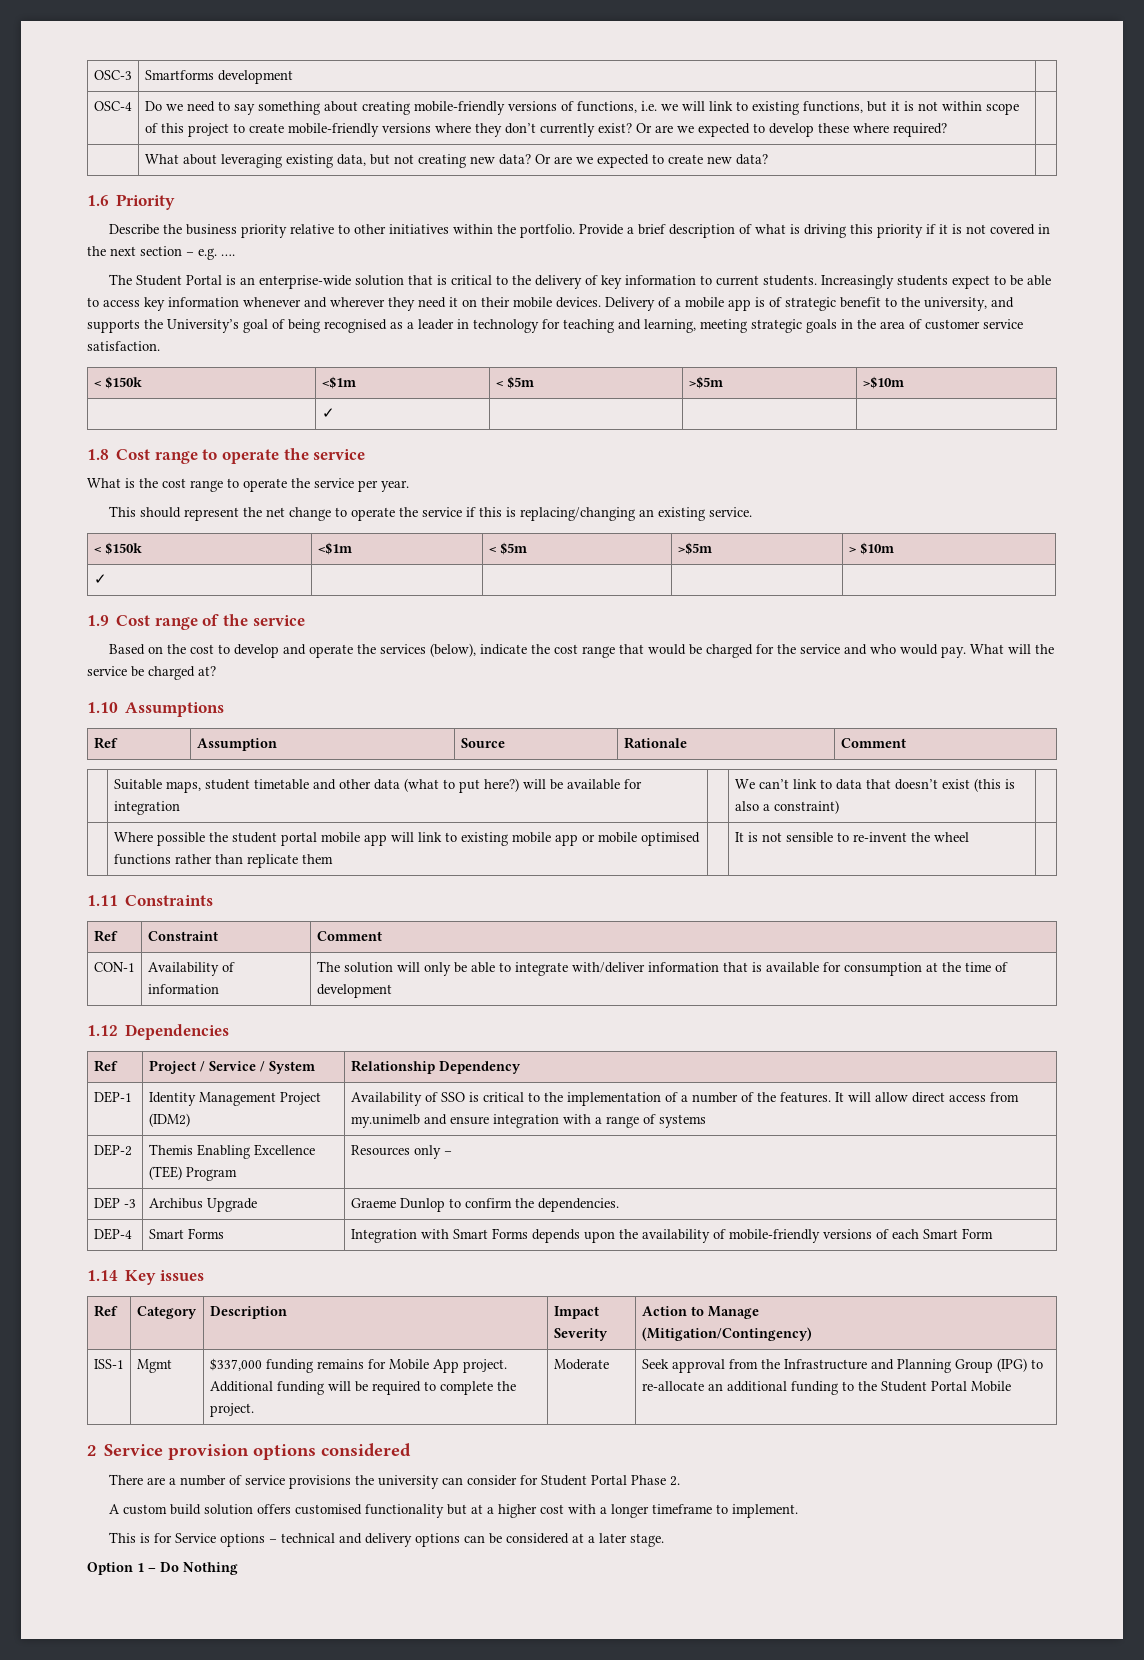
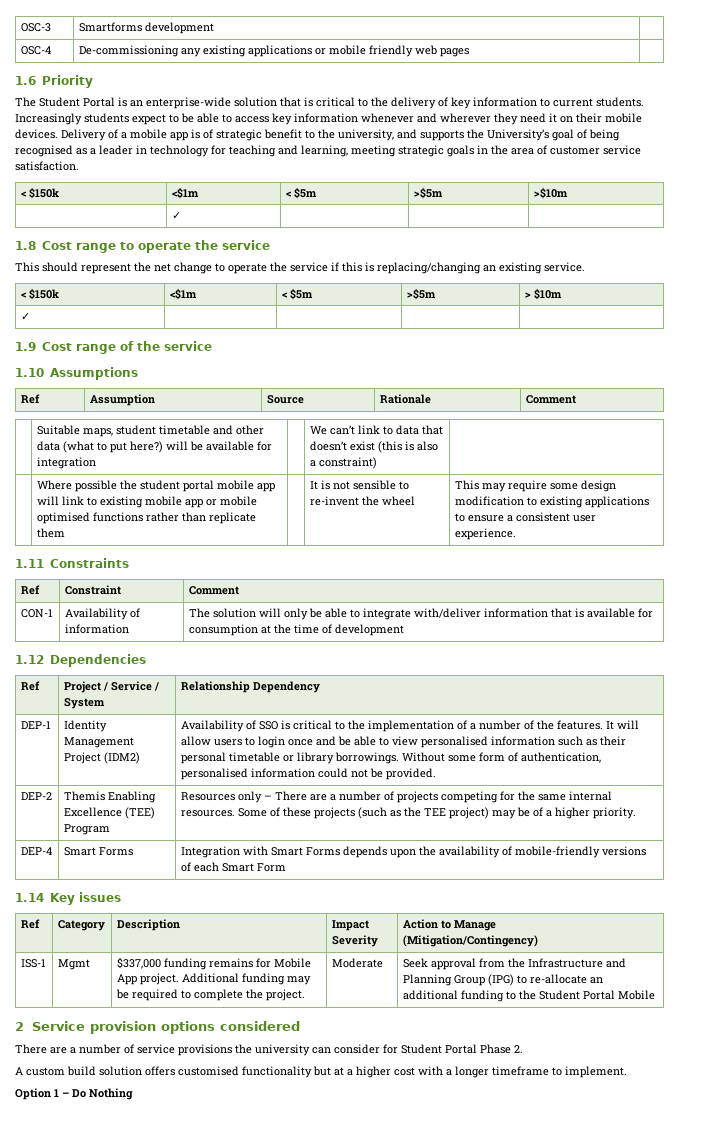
- Do we need to say something about creating mobile-friendly versions of functions, i.e. we will link to existing functions, but it is not within scope of this project to create mobile-friendly versions where they don’t currently exist? Or are we expected to develop these where required? |
- | What about leveraging existing data, but not creating new data? Or are we expected to create new data? |
+ De-commissioning any existing applications or mobile friendly web pages |
  1.6 Priority
- Describe the business priority relative to other initiatives within the portfolio. Provide a brief description of what is driving this priority if it is not covered in the next section – e.g. ….
- What is the cost range to operate the service per year.
- Based on the cost to develop and operate the services (below), indicate the cost range that would be charged for the service and who would pay. What will the service be charged at?
+ This may require some design modification to existing applications to ensure a consistent user experience.
- It will allow direct access from my.unimelb and ensure integration with a range of systems
+ It will allow users to login once and be able to view personalised information such as their personal timetable or library borrowings. Without some form of authentication, personalised information could not be provided.
- DEP-2 | Themis Enabling Excellence (TEE) Program | Resources only –
- DEP -3 | Archibus Upgrade | Graeme Dunlop to confirm the dependencies.
+ DEP-2 | Themis Enabling Excellence (TEE) Program | Resources only – There are a number of projects competing for the same internal resources. Some of these projects (such as the TEE project) may be of a higher priority.
- ISS-1 | Mgmt | $337,000 funding remains for Mobile App project. Additional funding will be required to complete the project. | Moderate | Seek approval from the Infrastructure and Planning Group (IPG) to re-allocate an additional funding to the Student Portal Mobile
+ ISS-1 | Mgmt | $337,000 funding remains for Mobile App project. Additional funding may be required to complete the project. | Moderate | Seek approval from the Infrastructure and Planning Group (IPG) to re-allocate an additional funding to the Student Portal Mobile
- This is for Service options – technical and delivery options can be considered at a later stage.

